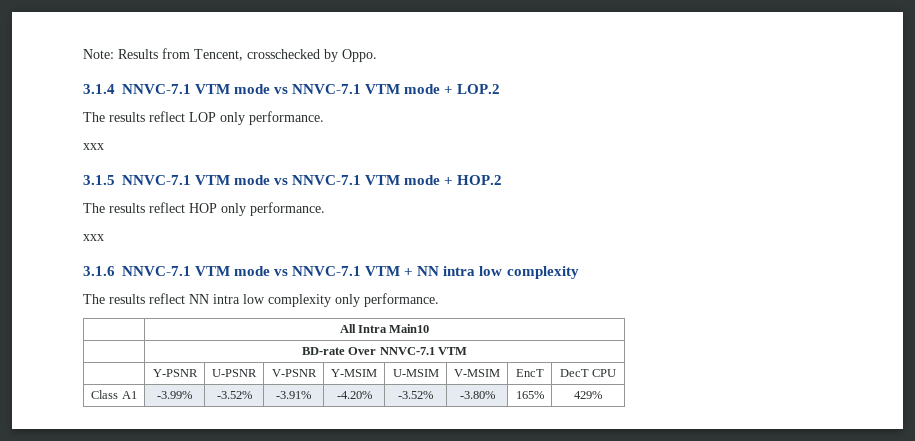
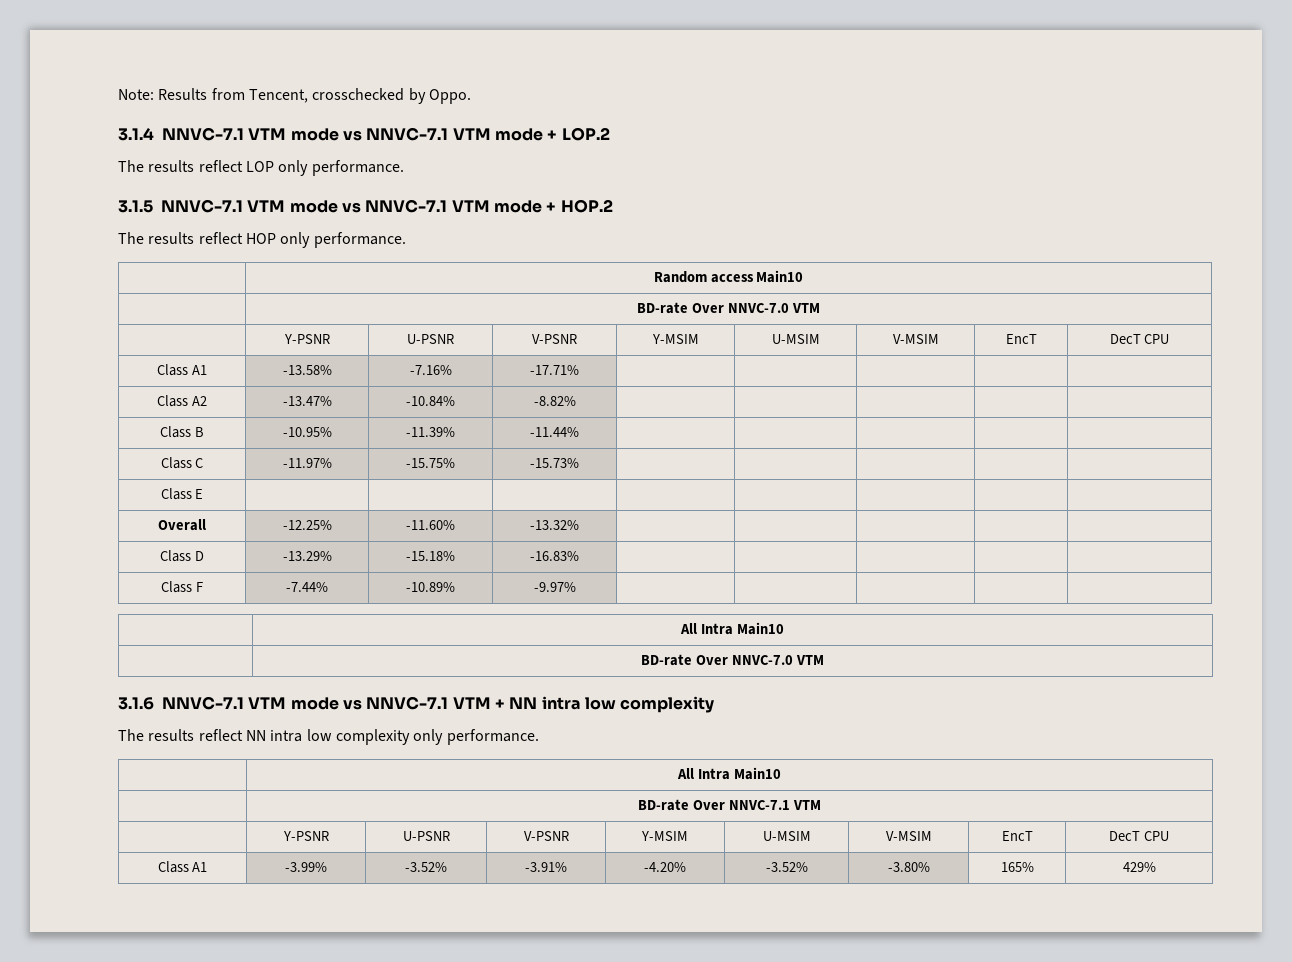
  The results reflect LOP only performance.
- xxx
  The results reflect HOP only performance.
- xxx
+ | Random access Main10
+ | BD-rate Over NNVC-7.0 VTM
+ | Y-PSNR | U-PSNR | V-PSNR | Y-MSIM | U-MSIM | V-MSIM | EncT | DecT CPU
+ Class A1 | -13.58% | -7.16% | -17.71% | | | | |
+ Class A2 | -13.47% | -10.84% | -8.82% | | | | |
+ Class B | -10.95% | -11.39% | -11.44% | | | | |
+ Class C | -11.97% | -15.75% | -15.73% | | | | |
+ Class E | | | | | | | |
+ Overall | -12.25% | -11.60% | -13.32% | | | | |
+ Class D | -13.29% | -15.18% | -16.83% | | | | |
+ Class F | -7.44% | -10.89% | -9.97% | | | | |
+ | All Intra Main10
+ | BD-rate Over NNVC-7.0 VTM

